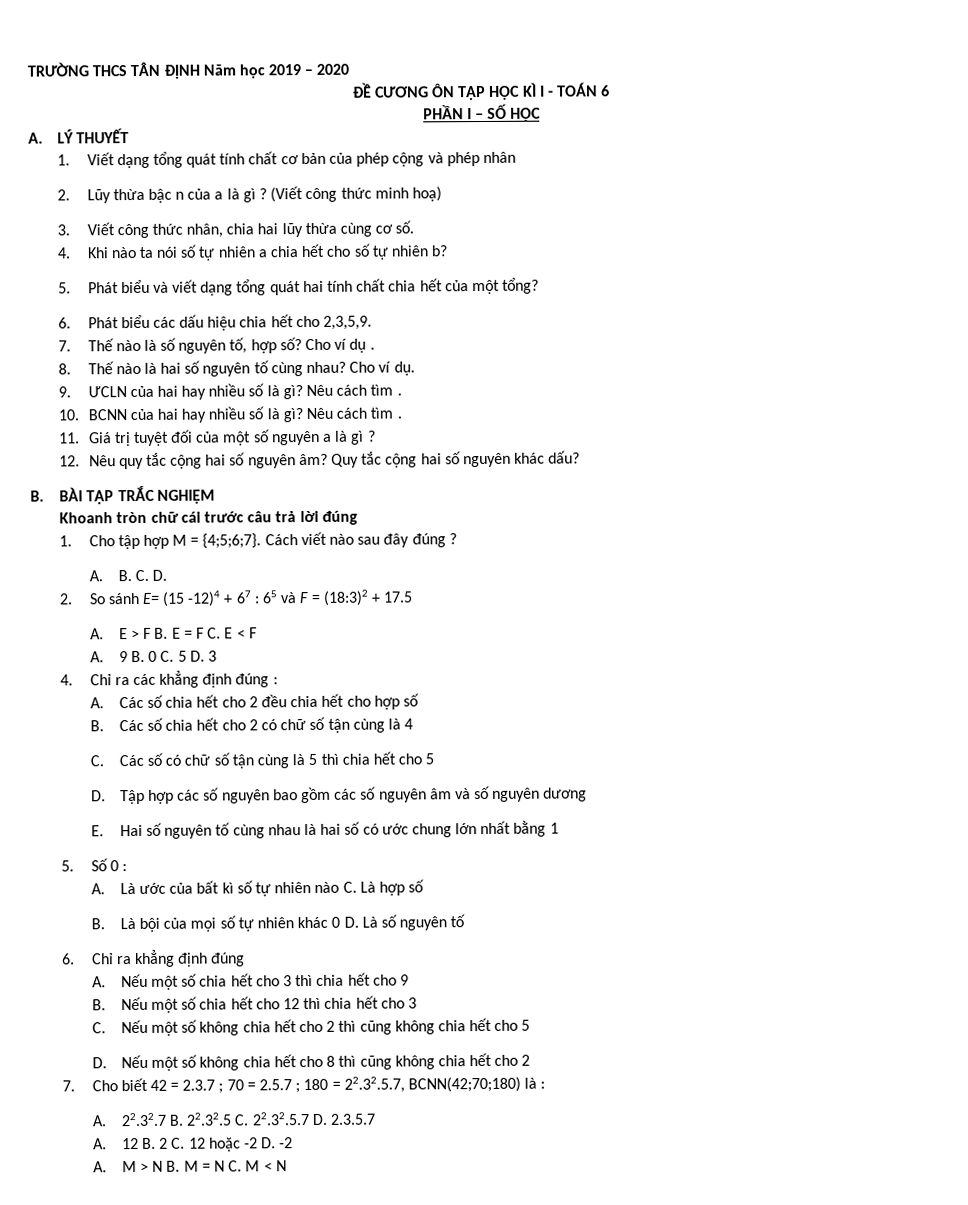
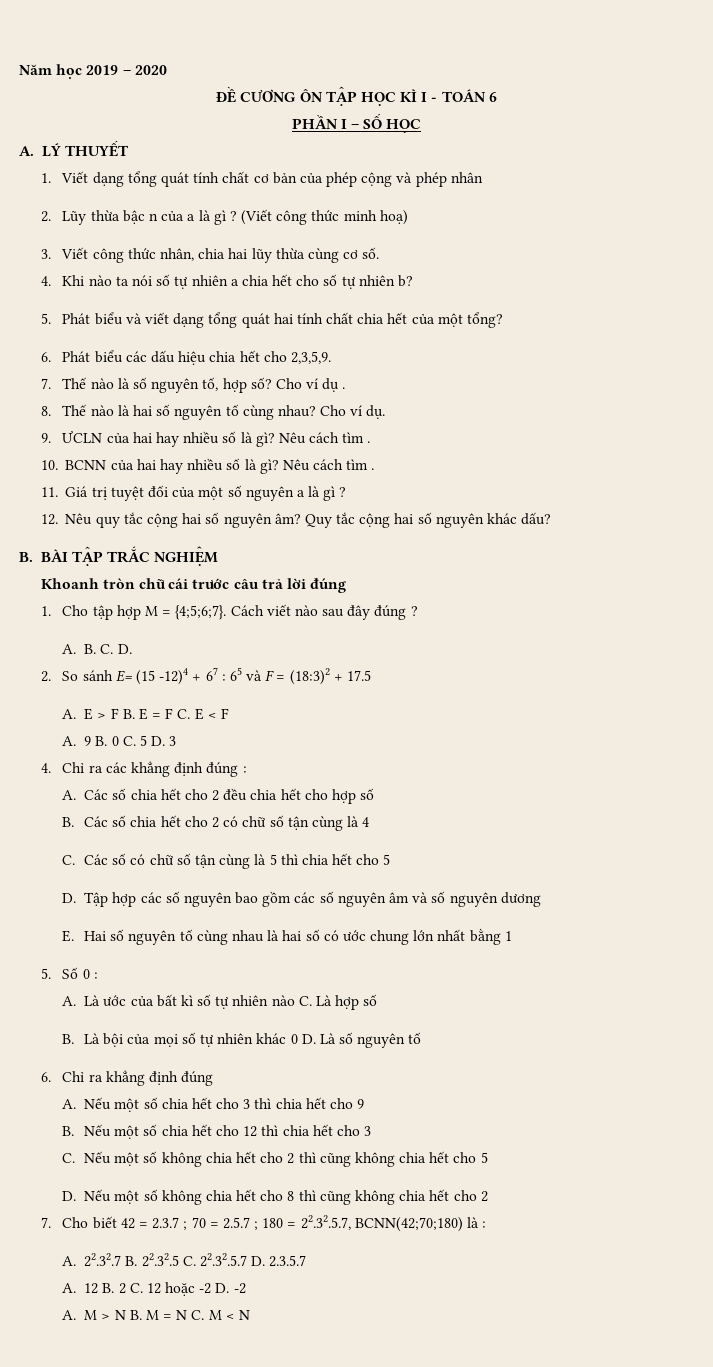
- TRƯỜNG THCS TÂN ĐỊNH Năm học 2019 – 2020
+ Năm học 2019 – 2020

